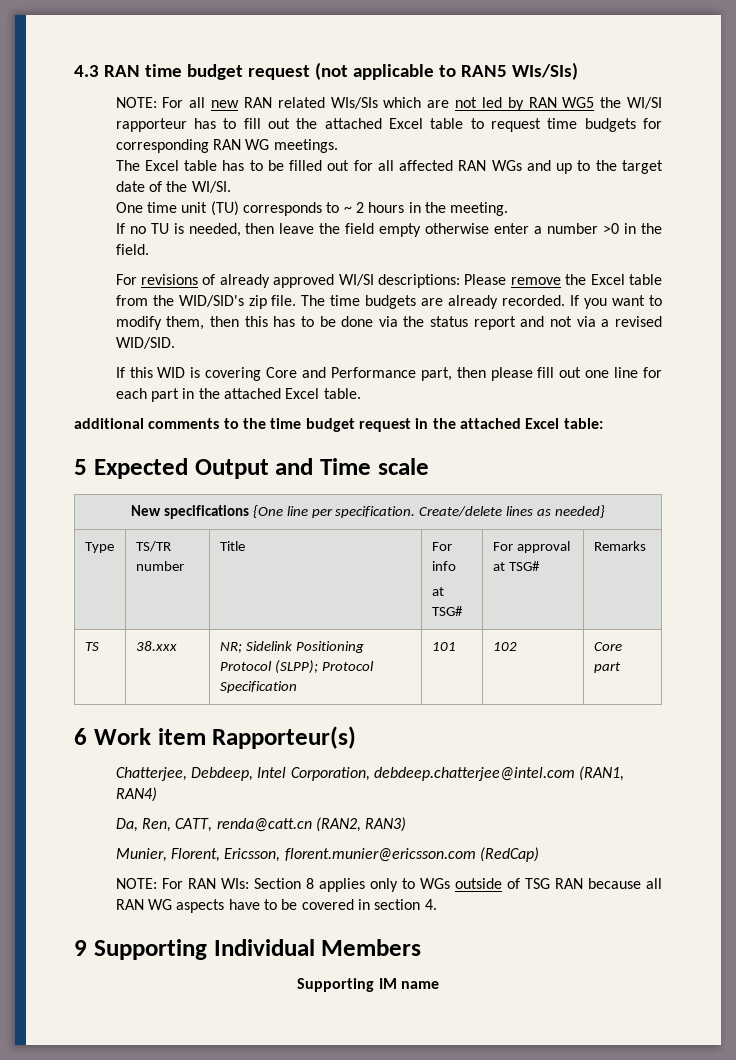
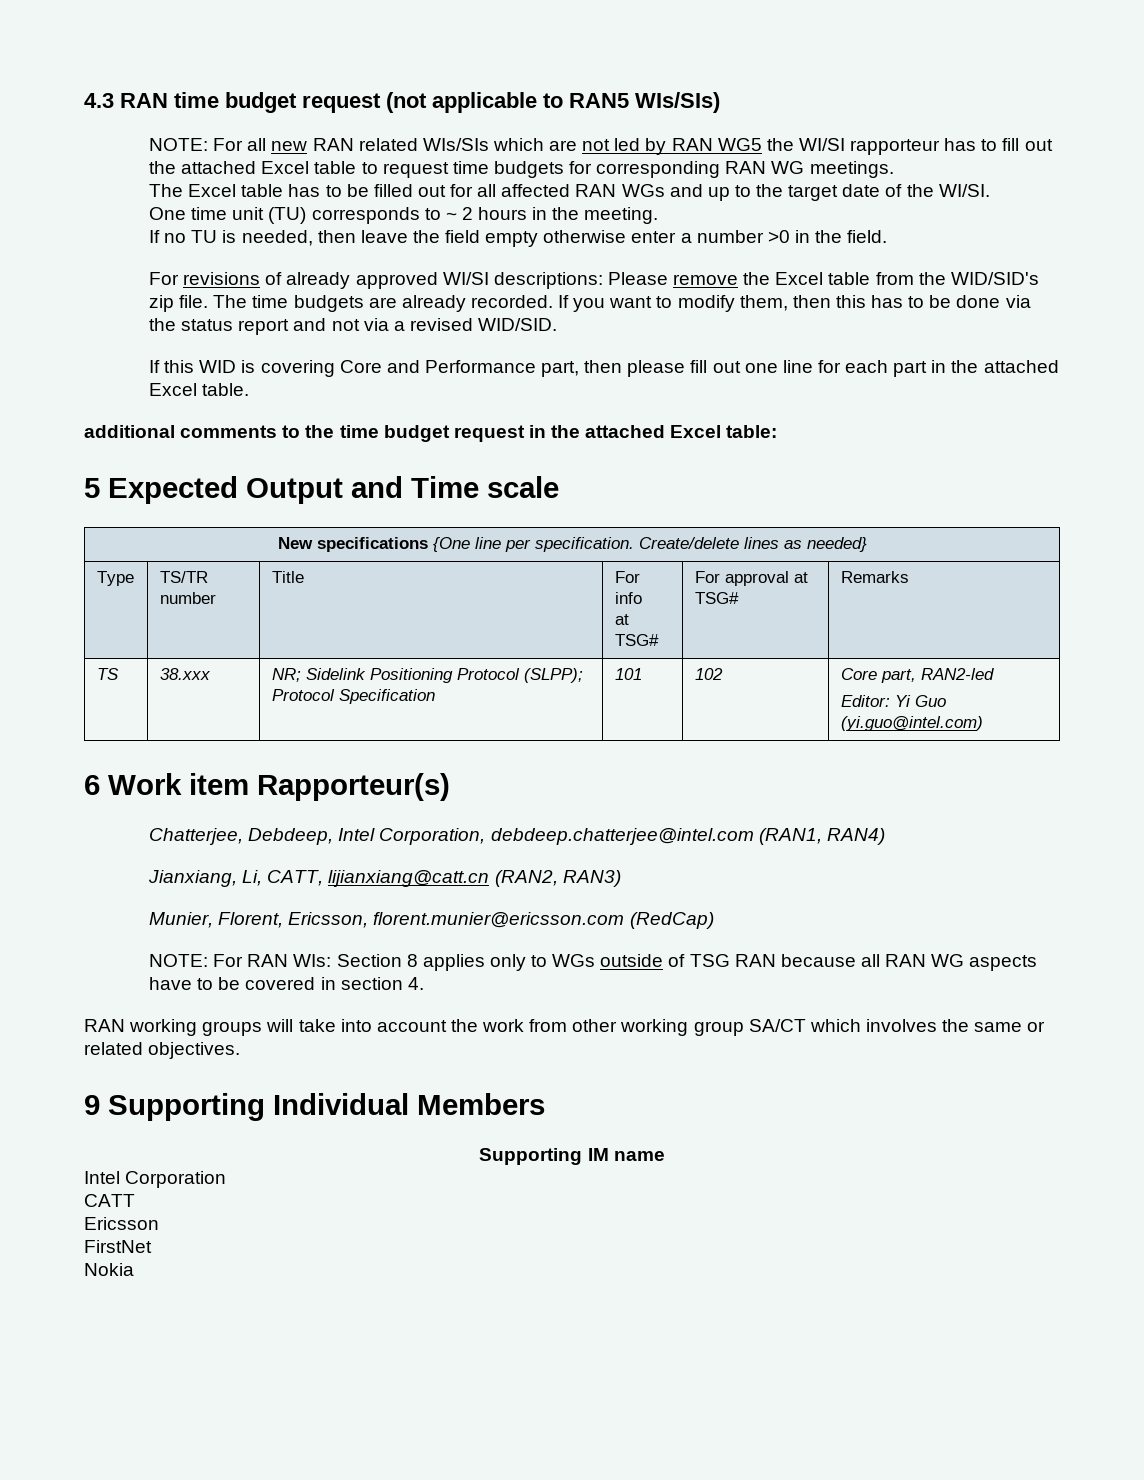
- TS | 38.xxx | NR; Sidelink Positioning Protocol (SLPP); Protocol Specification | 101 | 102 | Core part
+ TS | 38.xxx | NR; Sidelink Positioning Protocol (SLPP); Protocol Specification | 101 | 102 | Core part, RAN2-led
+ Editor: Yi Guo (yi.guo@intel.com)
- Da, Ren, CATT, renda@catt.cn (RAN2, RAN3)
+ Jianxiang, Li, CATT, lijianxiang@catt.cn (RAN2, RAN3)
+ RAN working groups will take into account the work from other working group SA/CT which involves the same or related objectives.
+ Intel Corporation
+ CATT
+ Ericsson
+ FirstNet
+ Nokia

